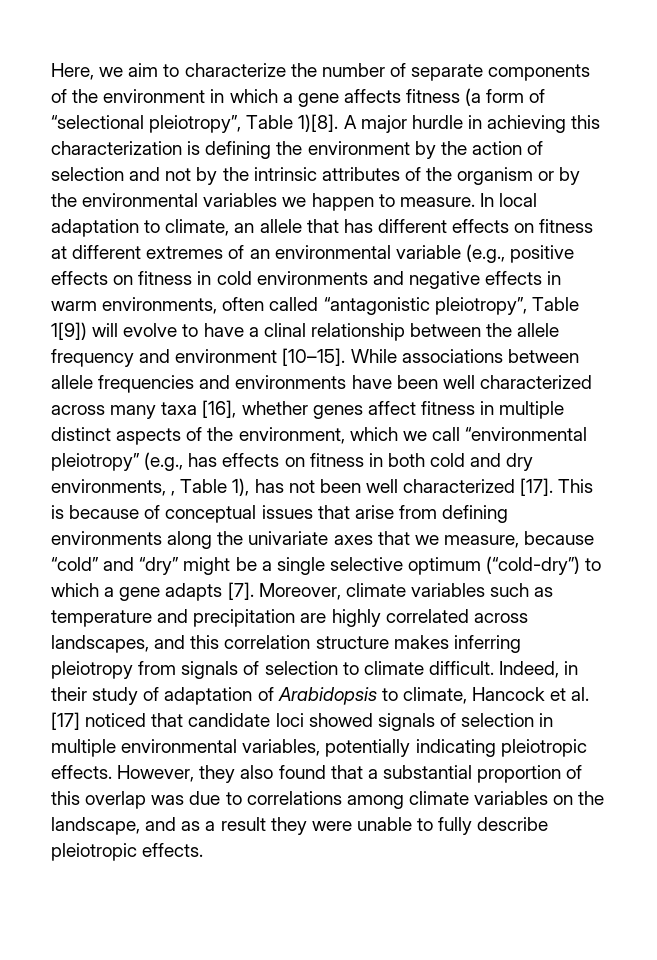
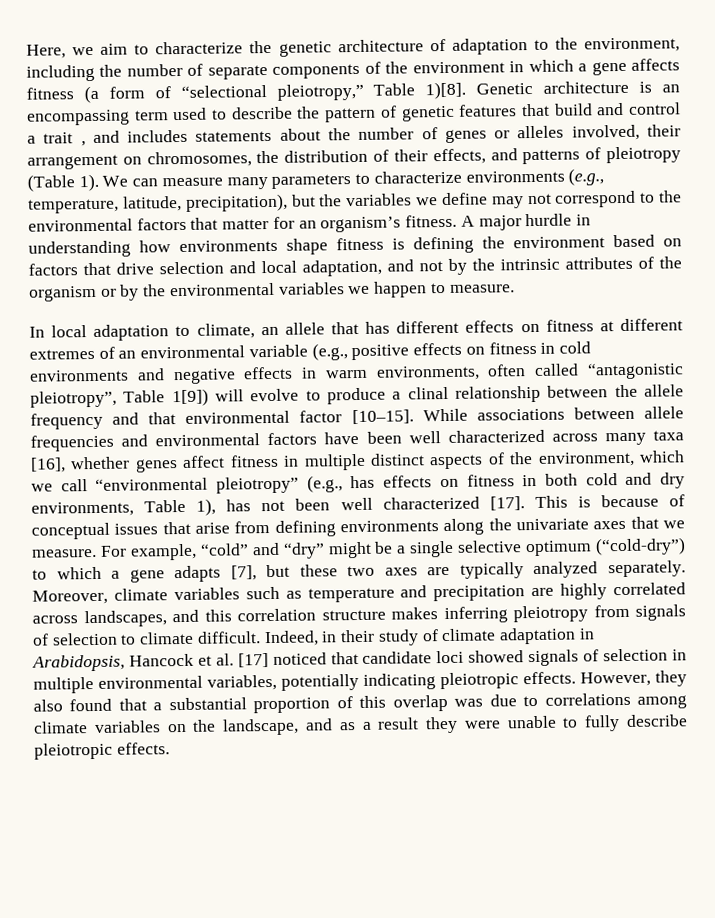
- Here, we aim to characterize the number of separate components of the environment in which a gene affects fitness (a form of “selectional pleiotropy”, Table 1)[8].
+ Here, we aim to characterize the genetic architecture of adaptation to the environment, including the number of separate components of the environment in which a gene affects fitness (a form of “selectional pleiotropy,” Table 1)[8].
- A major hurdle in achieving this characterization is defining the environment by the action of selection and not by the intrinsic attributes of the organism or by the environmental variables we happen to measure. In local adaptation to climate, an allele that has different effects on fitness at different extremes of an environmental variable (e.g., positive effects on fitness in cold environments and negative effects in warm environments, often called “antagonistic pleiotropy”, Table 1[9]) will evolve to have a clinal relationship between the allele frequency and environment [10–15].
+ Genetic architecture is an encompassing term used to describe the pattern of genetic features that build and control a trait , and includes statements about the number of genes or alleles involved, their arrangement on chromosomes, the distribution of their effects, and patterns of pleiotropy (Table 1). We can measure many parameters to characterize environments (e.g., temperature, latitude, precipitation), but the variables we define may not correspond to the environmental factors that matter for an organism’s fitness. A major hurdle in understanding how environments shape fitness is defining the environment based on factors that drive selection and local adaptation, and not by the intrinsic attributes of the organism or by the environmental variables we happen to measure.
+ In local adaptation to climate, an allele that has different effects on fitness at different extremes of an environmental variable (e.g., positive effects on fitness in cold environments and negative effects in warm environments, often called “antagonistic pleiotropy”, Table 1[9]) will evolve to produce a clinal relationship between the allele frequency and that environmental factor [10–15].
- While associations between allele frequencies and environments have been well characterized across many taxa [16], whether genes affect fitness in multiple distinct aspects of the environment, which we call “environmental pleiotropy” (e.g., has effects on fitness in both cold and dry environments, , Table 1), has not been well characterized [17].
+ While associations between allele frequencies and environmental factors have been well characterized across many taxa [16], whether genes affect fitness in multiple distinct aspects of the environment, which we call “environmental pleiotropy” (e.g., has effects on fitness in both cold and dry environments, Table 1), has not been well characterized [17].
- This is because of conceptual issues that arise from defining environments along the univariate axes that we measure, because “cold” and “dry” might be a single selective optimum (“cold-dry”) to which a gene adapts [7].
+ This is because of conceptual issues that arise from defining environments along the univariate axes that we measure. For example, “cold” and “dry” might be a single selective optimum (“cold-dry”) to which a gene adapts [7], but these two axes are typically analyzed separately.
- Indeed, in their study of adaptation of Arabidopsis to climate, Hancock et al. [17] noticed that candidate loci showed signals of selection in multiple environmental variables, potentially indicating pleiotropic effects.
+ Indeed, in their study of climate adaptation in Arabidopsis, Hancock et al. [17] noticed that candidate loci showed signals of selection in multiple environmental variables, potentially indicating pleiotropic effects.

